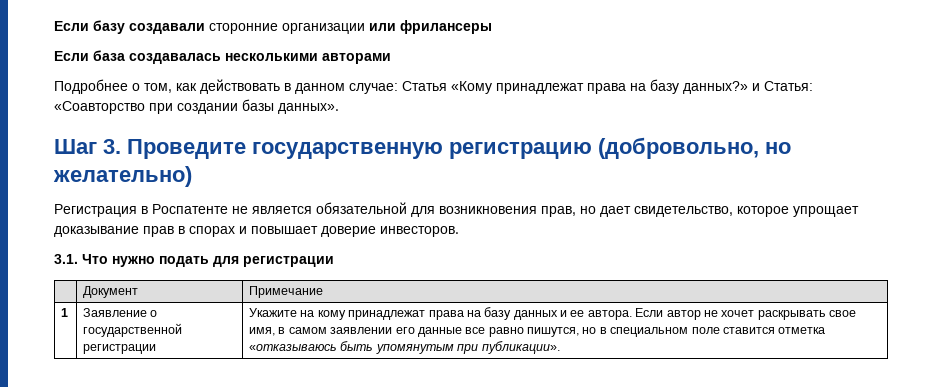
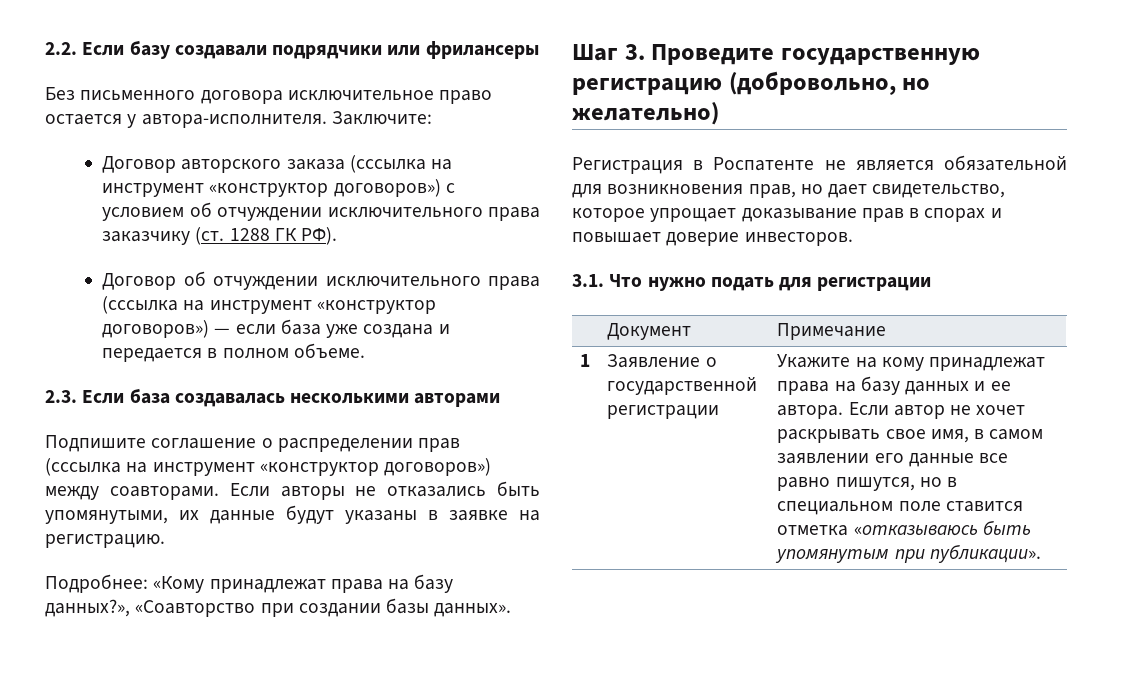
- Если базу создавали сторонние организации или фрилансеры
+ 2.2. Если базу создавали подрядчики или фрилансеры
- Если база создавалась несколькими авторами
+ Без письменного договора исключительное право остается у автора-исполнителя. Заключите:
+ Договор авторского заказа (сссылка на инструмент «конструктор договоров») с условием об отчуждении исключительного права заказчику (ст. 1288 ГК РФ).
+ Договор об отчуждении исключительного права (сссылка на инструмент «конструктор договоров») — если база уже создана и передается в полном объеме.
+ 2.3. Если база создавалась несколькими авторами
- Подробнее о том, как действовать в данном случае: Статья «Кому принадлежат права на базу данных?» и Статья: «Соавторство при создании базы данных».
+ Подпишите соглашение о распределении прав (сссылка на инструмент «конструктор договоров») между соавторами. Если авторы не отказались быть упомянутыми, их данные будут указаны в заявке на регистрацию.
+ Подробнее: «Кому принадлежат права на базу данных?», «Соавторство при создании базы данных».

